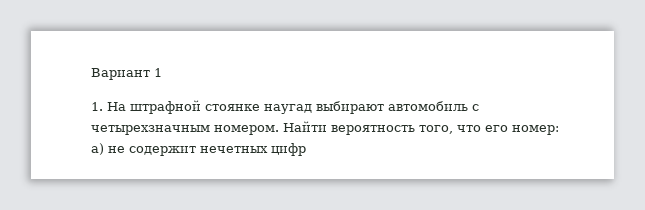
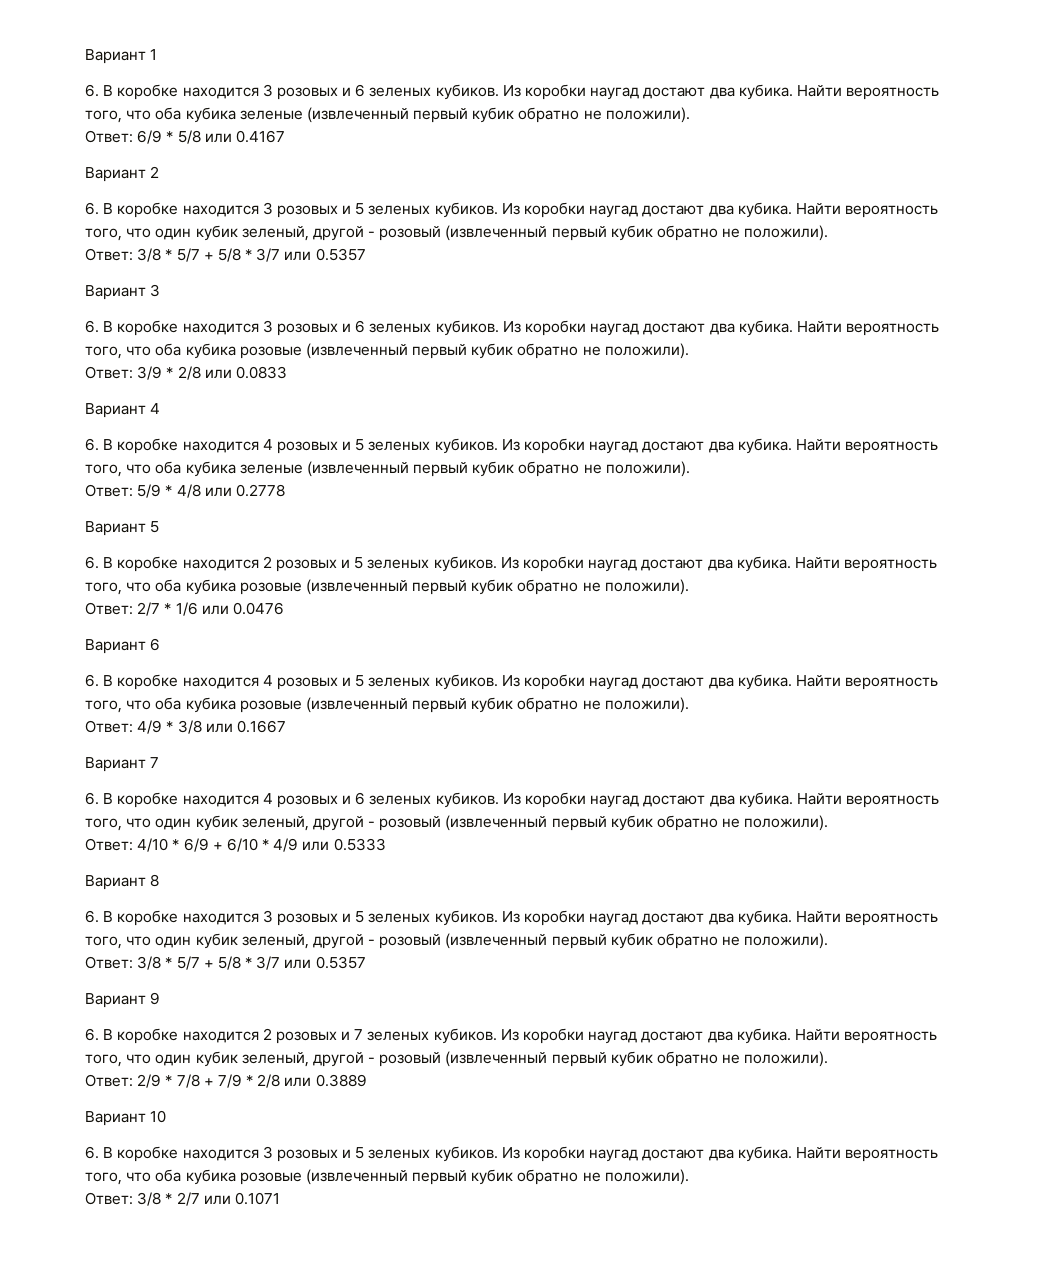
- 1. На штрафной стоянке наугад выбирают автомобиль с четырехзначным номером. Найти вероятность того, что его номер:
- a) не содержит нечетных цифр
+ 6. В коробке находится 3 розовых и 6 зеленых кубиков. Из коробки наугад достают два кубика. Найти вероятность того, что оба кубика зеленые (извлеченный первый кубик обратно не положили).
+ Ответ: 6/9 * 5/8 или 0.4167
+ Вариант 2
+ 6. В коробке находится 3 розовых и 5 зеленых кубиков. Из коробки наугад достают два кубика. Найти вероятность того, что один кубик зеленый, другой - розовый (извлеченный первый кубик обратно не положили).
+ Ответ: 3/8 * 5/7 + 5/8 * 3/7 или 0.5357
+ Вариант 3
+ 6. В коробке находится 3 розовых и 6 зеленых кубиков. Из коробки наугад достают два кубика. Найти вероятность того, что оба кубика розовые (извлеченный первый кубик обратно не положили).
+ Ответ: 3/9 * 2/8 или 0.0833
+ Вариант 4
+ 6. В коробке находится 4 розовых и 5 зеленых кубиков. Из коробки наугад достают два кубика. Найти вероятность того, что оба кубика зеленые (извлеченный первый кубик обратно не положили).
+ Ответ: 5/9 * 4/8 или 0.2778
+ Вариант 5
+ 6. В коробке находится 2 розовых и 5 зеленых кубиков. Из коробки наугад достают два кубика. Найти вероятность того, что оба кубика розовые (извлеченный первый кубик обратно не положили).
+ Ответ: 2/7 * 1/6 или 0.0476
+ Вариант 6
+ 6. В коробке находится 4 розовых и 5 зеленых кубиков. Из коробки наугад достают два кубика. Найти вероятность того, что оба кубика розовые (извлеченный первый кубик обратно не положили).
+ Ответ: 4/9 * 3/8 или 0.1667
+ Вариант 7
+ 6. В коробке находится 4 розовых и 6 зеленых кубиков. Из коробки наугад достают два кубика. Найти вероятность того, что один кубик зеленый, другой - розовый (извлеченный первый кубик обратно не положили).
+ Ответ: 4/10 * 6/9 + 6/10 * 4/9 или 0.5333
+ Вариант 8
+ 6. В коробке находится 3 розовых и 5 зеленых кубиков. Из коробки наугад достают два кубика. Найти вероятность того, что один кубик зеленый, другой - розовый (извлеченный первый кубик обратно не положили).
+ Ответ: 3/8 * 5/7 + 5/8 * 3/7 или 0.5357
+ Вариант 9
+ 6. В коробке находится 2 розовых и 7 зеленых кубиков. Из коробки наугад достают два кубика. Найти вероятность того, что один кубик зеленый, другой - розовый (извлеченный первый кубик обратно не положили).
+ Ответ: 2/9 * 7/8 + 7/9 * 2/8 или 0.3889
+ Вариант 10
+ 6. В коробке находится 3 розовых и 5 зеленых кубиков. Из коробки наугад достают два кубика. Найти вероятность того, что оба кубика розовые (извлеченный первый кубик обратно не положили).
+ Ответ: 3/8 * 2/7 или 0.1071

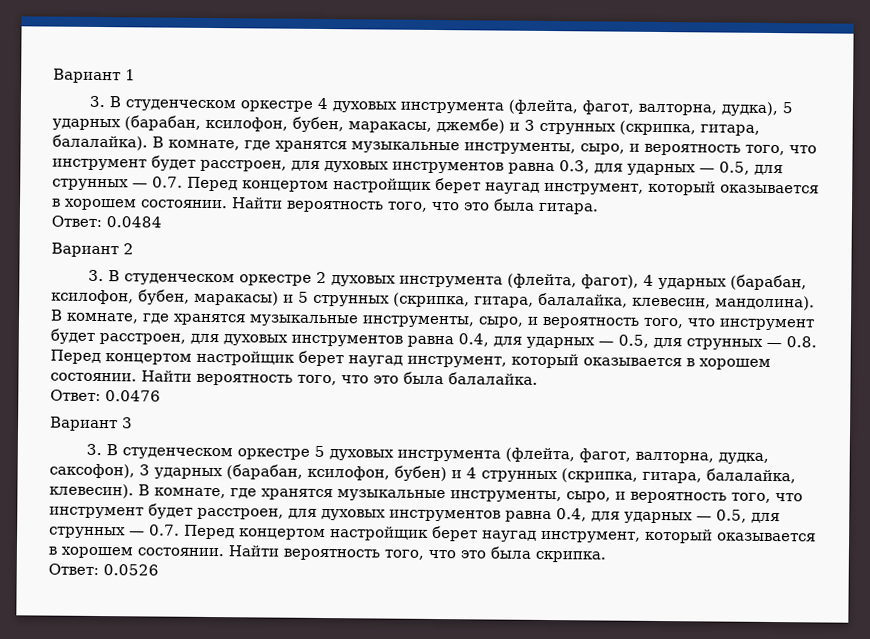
- 6. В коробке находится 3 розовых и 6 зеленых кубиков. Из коробки наугад достают два кубика. Найти вероятность того, что оба кубика зеленые (извлеченный первый кубик обратно не положили).
- Ответ: 6/9 * 5/8 или 0.4167
+ 3. В студенческом оркестре 4 духовых инструмента (флейта, фагот, валторна, дудка), 5 ударных (барабан, ксилофон, бубен, маракасы, джембе) и 3 струнных (скрипка, гитара, балалайка). В комнате, где хранятся музыкальные инструменты, сыро, и вероятность того, что инструмент будет расстроен, для духовых инструментов равна 0.3, для ударных — 0.5, для струнных — 0.7. Перед концертом настройщик берет наугад инструмент, который оказывается в хорошем состоянии. Найти вероятность того, что это была гитара.
+ Ответ: 0.0484
  Вариант 2
- 6. В коробке находится 3 розовых и 5 зеленых кубиков. Из коробки наугад достают два кубика. Найти вероятность того, что один кубик зеленый, другой - розовый (извлеченный первый кубик обратно не положили).
- Ответ: 3/8 * 5/7 + 5/8 * 3/7 или 0.5357
+ 3. В студенческом оркестре 2 духовых инструмента (флейта, фагот), 4 ударных (барабан, ксилофон, бубен, маракасы) и 5 струнных (скрипка, гитара, балалайка, клевесин, мандолина). В комнате, где хранятся музыкальные инструменты, сыро, и вероятность того, что инструмент будет расстроен, для духовых инструментов равна 0.4, для ударных — 0.5, для струнных — 0.8. Перед концертом настройщик берет наугад инструмент, который оказывается в хорошем состоянии. Найти вероятность того, что это была балалайка.
+ Ответ: 0.0476
  Вариант 3
- 6. В коробке находится 3 розовых и 6 зеленых кубиков. Из коробки наугад достают два кубика. Найти вероятность того, что оба кубика розовые (извлеченный первый кубик обратно не положили).
- Ответ: 3/9 * 2/8 или 0.0833
- Вариант 4
- 6. В коробке находится 4 розовых и 5 зеленых кубиков. Из коробки наугад достают два кубика. Найти вероятность того, что оба кубика зеленые (извлеченный первый кубик обратно не положили).
- Ответ: 5/9 * 4/8 или 0.2778
- Вариант 5
- 6. В коробке находится 2 розовых и 5 зеленых кубиков. Из коробки наугад достают два кубика. Найти вероятность того, что оба кубика розовые (извлеченный первый кубик обратно не положили).
- Ответ: 2/7 * 1/6 или 0.0476
- Вариант 6
- 6. В коробке находится 4 розовых и 5 зеленых кубиков. Из коробки наугад достают два кубика. Найти вероятность того, что оба кубика розовые (извлеченный первый кубик обратно не положили).
- Ответ: 4/9 * 3/8 или 0.1667
- Вариант 7
- 6. В коробке находится 4 розовых и 6 зеленых кубиков. Из коробки наугад достают два кубика. Найти вероятность того, что один кубик зеленый, другой - розовый (извлеченный первый кубик обратно не положили).
- Ответ: 4/10 * 6/9 + 6/10 * 4/9 или 0.5333
- Вариант 8
- 6. В коробке находится 3 розовых и 5 зеленых кубиков. Из коробки наугад достают два кубика. Найти вероятность того, что один кубик зеленый, другой - розовый (извлеченный первый кубик обратно не положили).
- Ответ: 3/8 * 5/7 + 5/8 * 3/7 или 0.5357
- Вариант 9
- 6. В коробке находится 2 розовых и 7 зеленых кубиков. Из коробки наугад достают два кубика. Найти вероятность того, что один кубик зеленый, другой - розовый (извлеченный первый кубик обратно не положили).
- Ответ: 2/9 * 7/8 + 7/9 * 2/8 или 0.3889
- Вариант 10
- 6. В коробке находится 3 розовых и 5 зеленых кубиков. Из коробки наугад достают два кубика. Найти вероятность того, что оба кубика розовые (извлеченный первый кубик обратно не положили).
- Ответ: 3/8 * 2/7 или 0.1071
+ 3. В студенческом оркестре 5 духовых инструмента (флейта, фагот, валторна, дудка, саксофон), 3 ударных (барабан, ксилофон, бубен) и 4 струнных (скрипка, гитара, балалайка, клевесин). В комнате, где хранятся музыкальные инструменты, сыро, и вероятность того, что инструмент будет расстроен, для духовых инструментов равна 0.4, для ударных — 0.5, для струнных — 0.7. Перед концертом настройщик берет наугад инструмент, который оказывается в хорошем состоянии. Найти вероятность того, что это была скрипка.
+ Ответ: 0.0526

